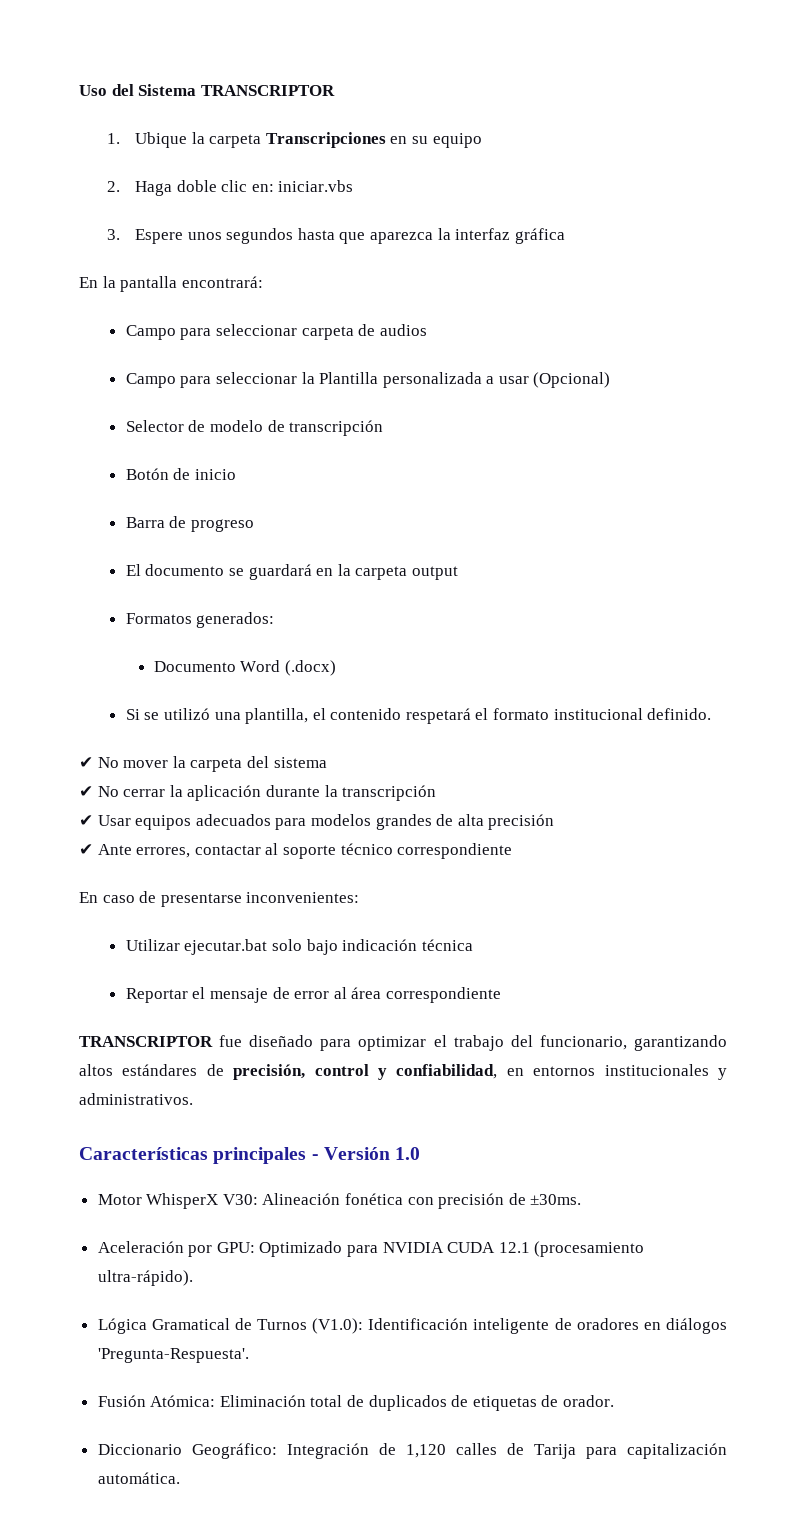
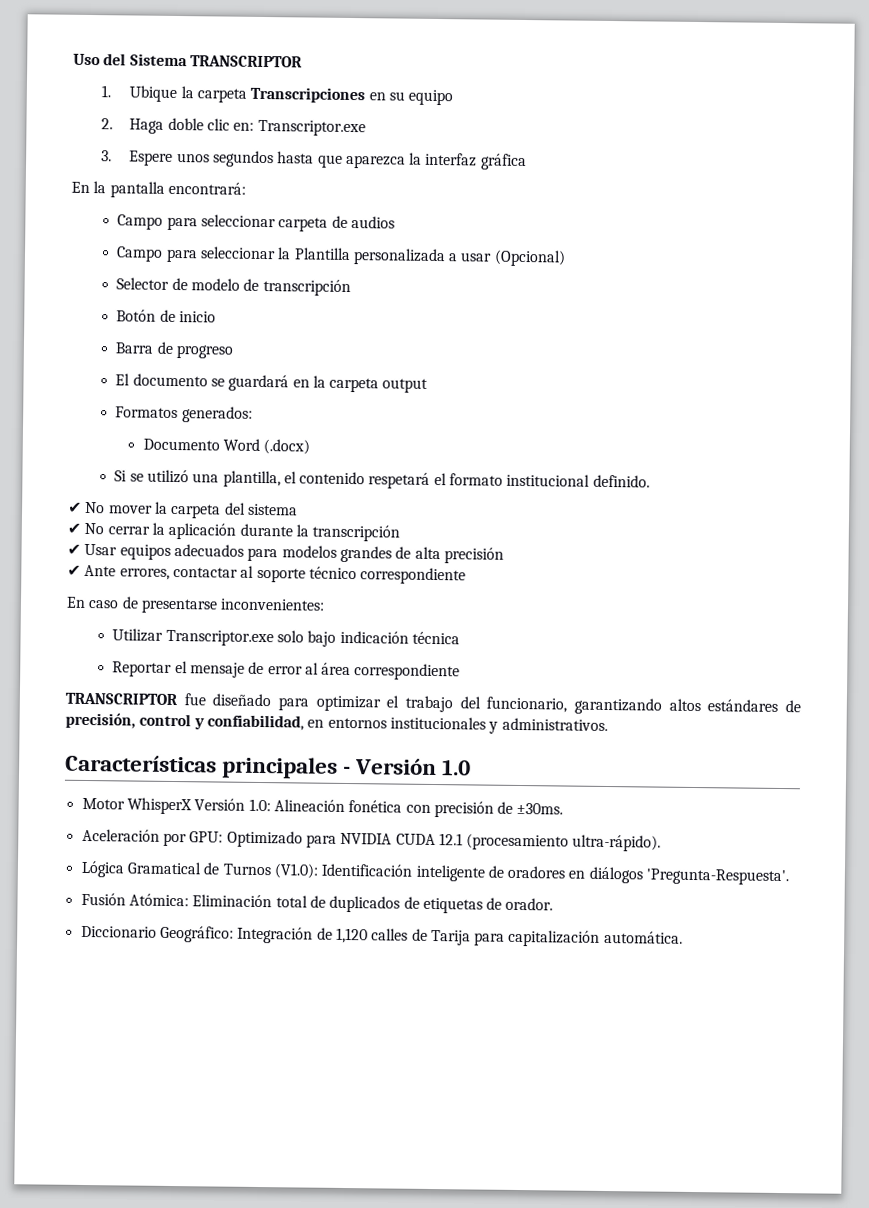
- 2. Haga doble clic en: iniciar.vbs
+ 2. Haga doble clic en: Transcriptor.exe
- Utilizar ejecutar.bat solo bajo indicación técnica
+ Utilizar Transcriptor.exe solo bajo indicación técnica
- Motor WhisperX V30: Alineación fonética con precisión de ±30ms.
+ Motor WhisperX Versión 1.0: Alineación fonética con precisión de ±30ms.

